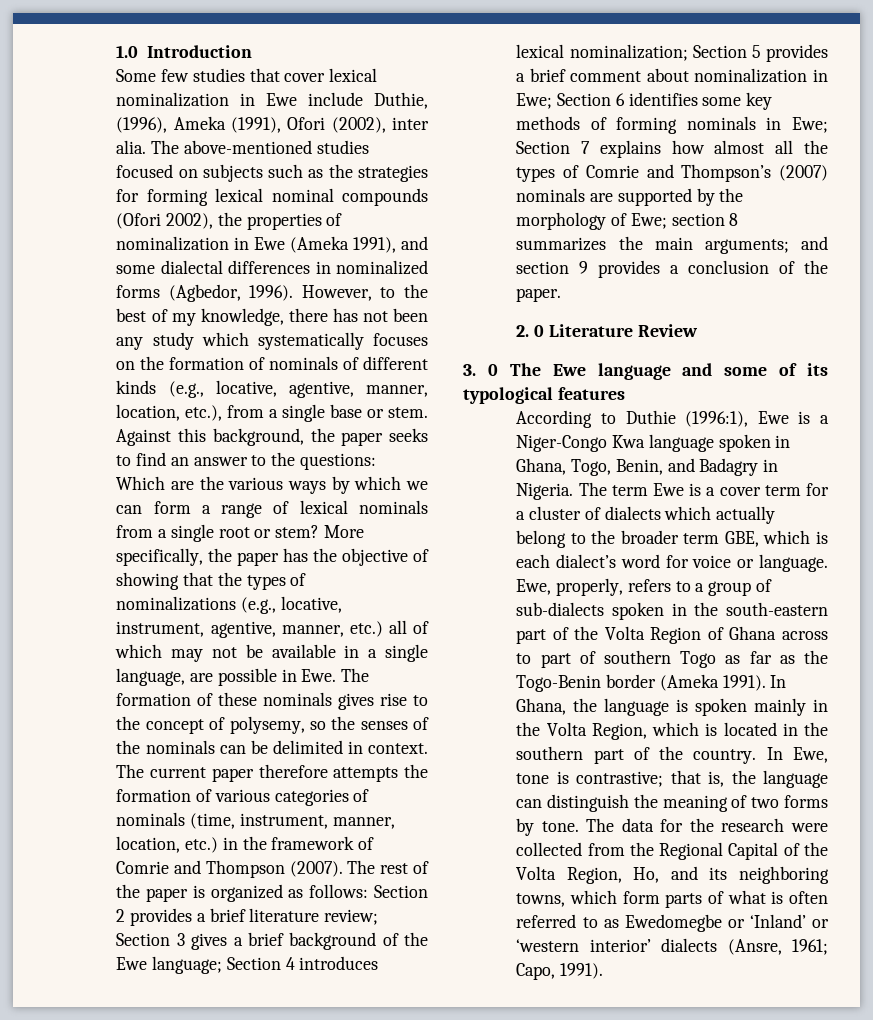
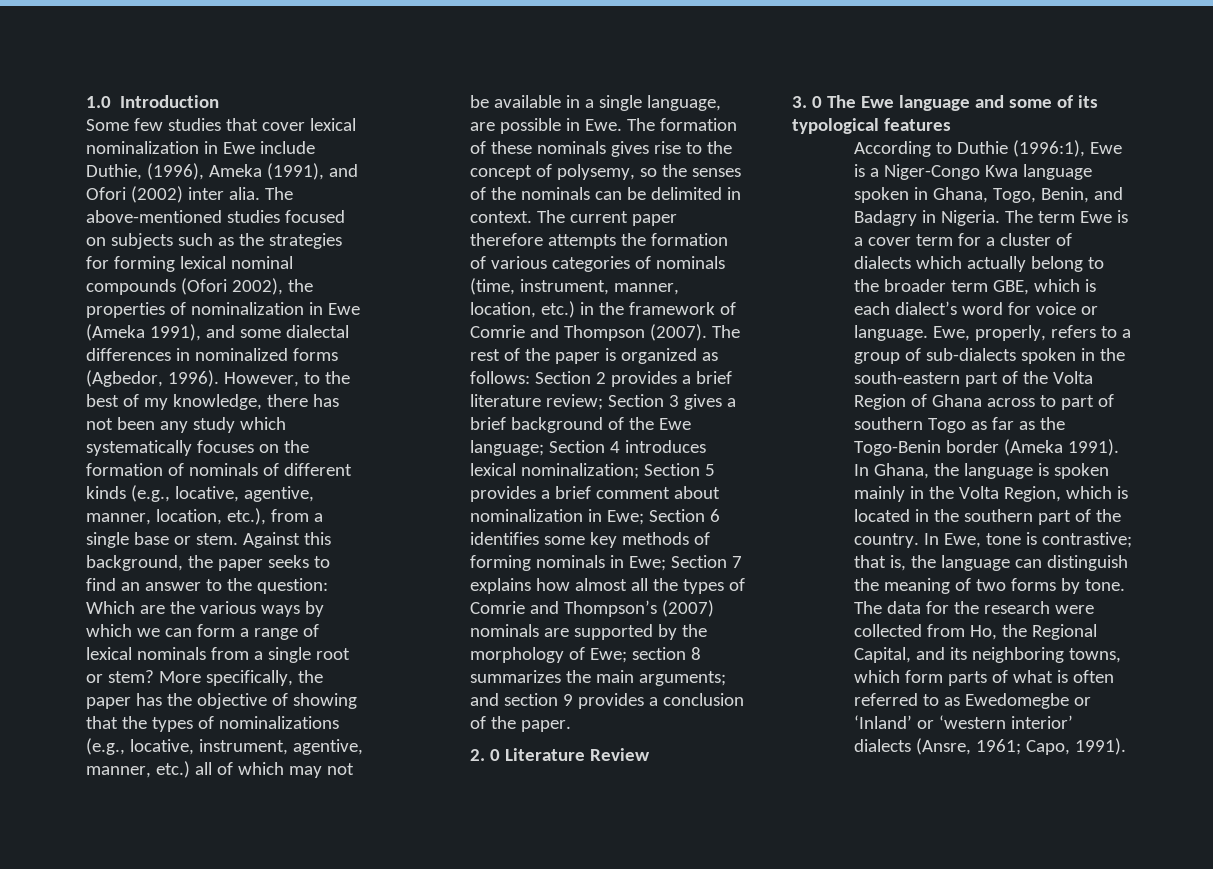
- Some few studies that cover lexical nominalization in Ewe include Duthie, (1996), Ameka (1991), Ofori (2002), inter alia.
+ Some few studies that cover lexical nominalization in Ewe include Duthie, (1996), Ameka (1991), and Ofori (2002) inter alia.
- Against this background, the paper seeks to find an answer to the questions: Which are the various ways by which we can form a range of lexical nominals from a single root or stem?
+ Against this background, the paper seeks to find an answer to the question: Which are the various ways by which we can form a range of lexical nominals from a single root or stem?
- The data for the research were collected from the Regional Capital of the Volta Region, Ho, and its neighboring towns, which form parts of what is often referred to as Ewedomegbe or ‘Inland’ or ‘western interior’ dialects (Ansre, 1961; Capo, 1991).
+ The data for the research were collected from Ho, the Regional Capital, and its neighboring towns, which form parts of what is often referred to as Ewedomegbe or ‘Inland’ or ‘western interior’ dialects (Ansre, 1961; Capo, 1991).

